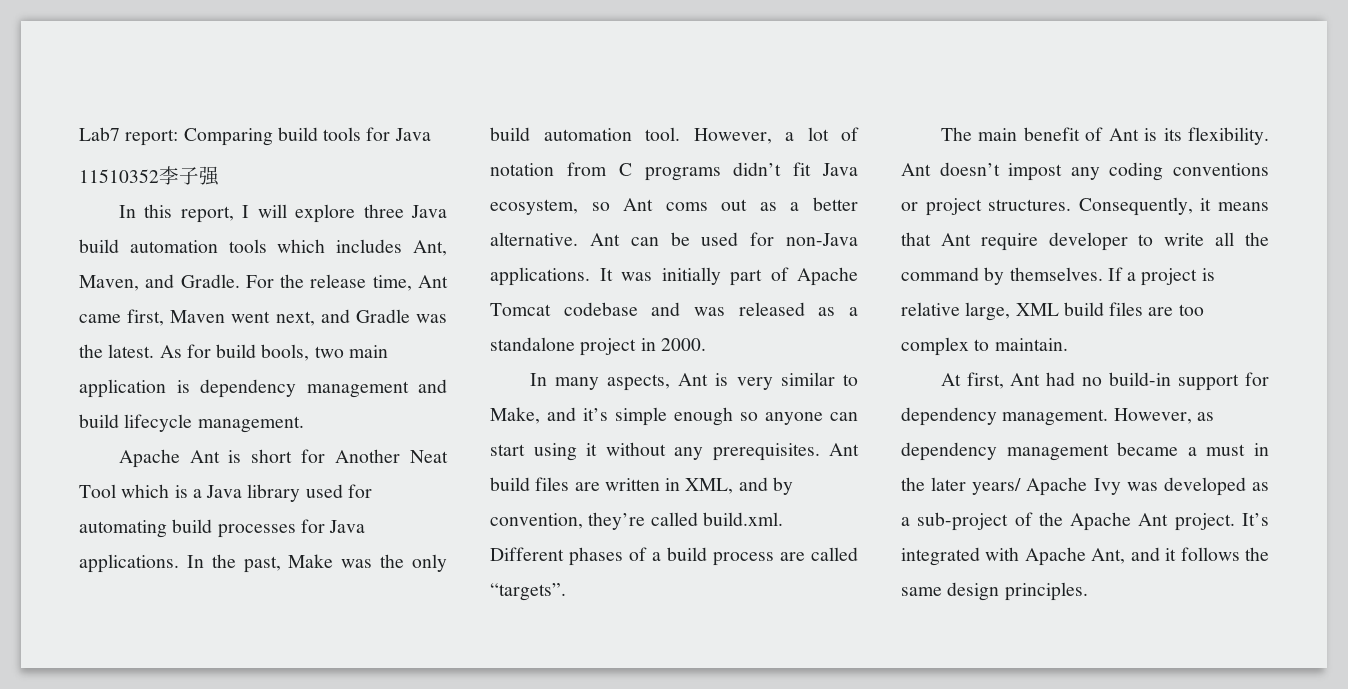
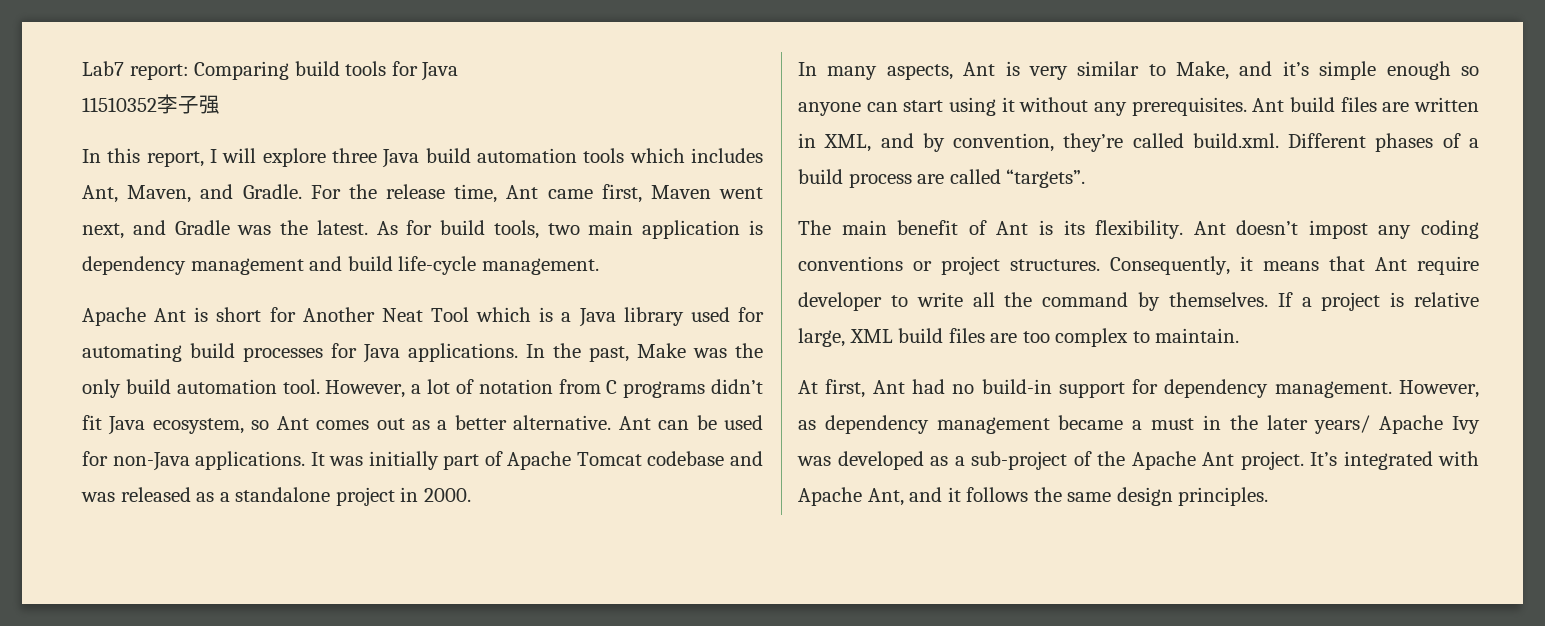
- As for build bools, two main application is dependency management and build lifecycle management.
+ As for build tools, two main application is dependency management and build life-cycle management.
- However, a lot of notation from C programs didn’t fit Java ecosystem, so Ant coms out as a better alternative.
+ However, a lot of notation from C programs didn’t fit Java ecosystem, so Ant comes out as a better alternative.

